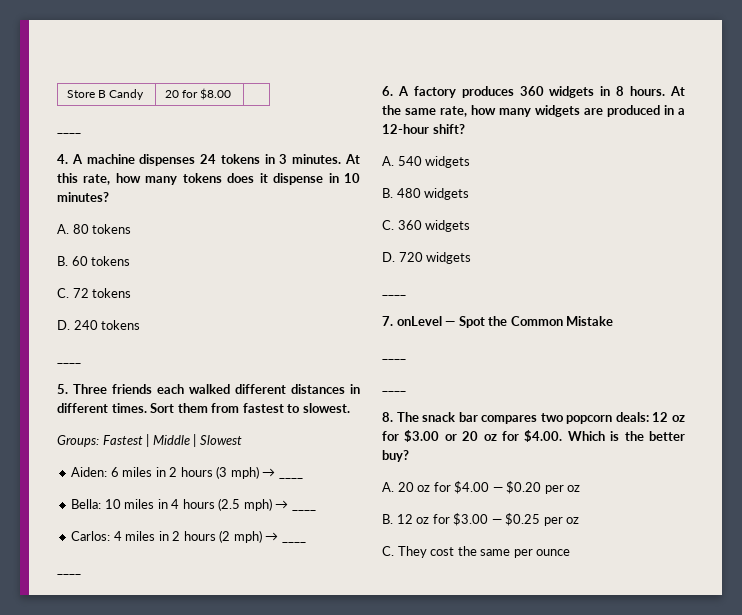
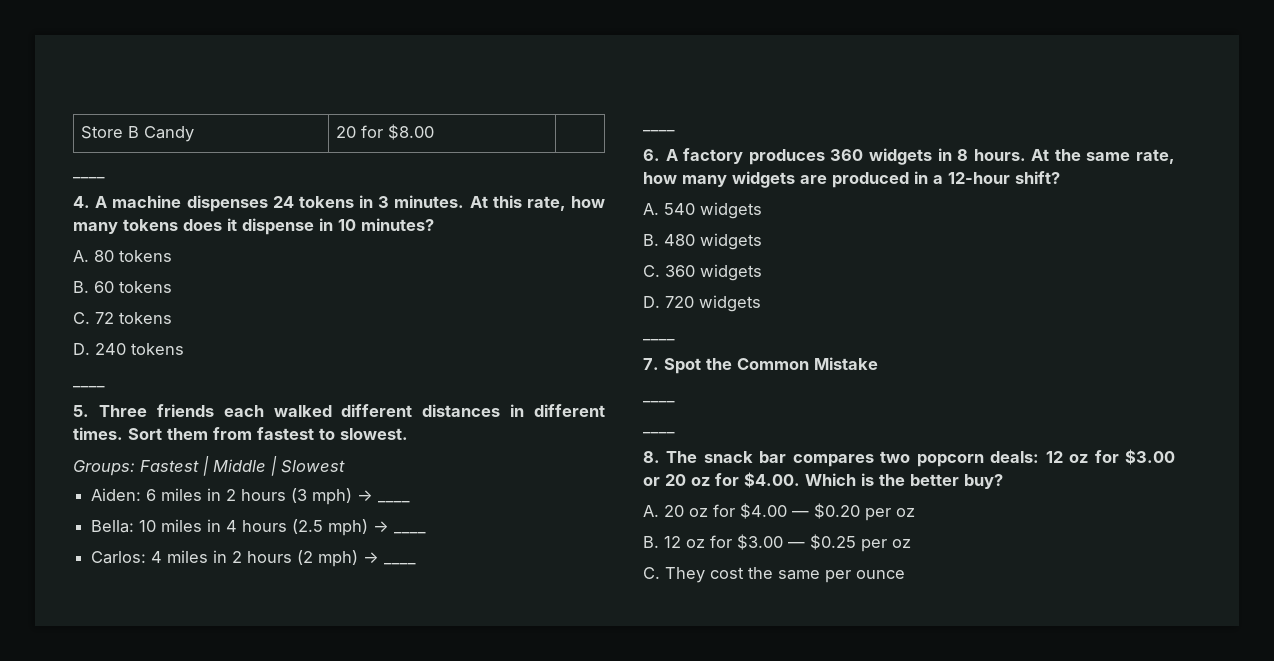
- 7. onLevel — Spot the Common Mistake
+ 7. Spot the Common Mistake

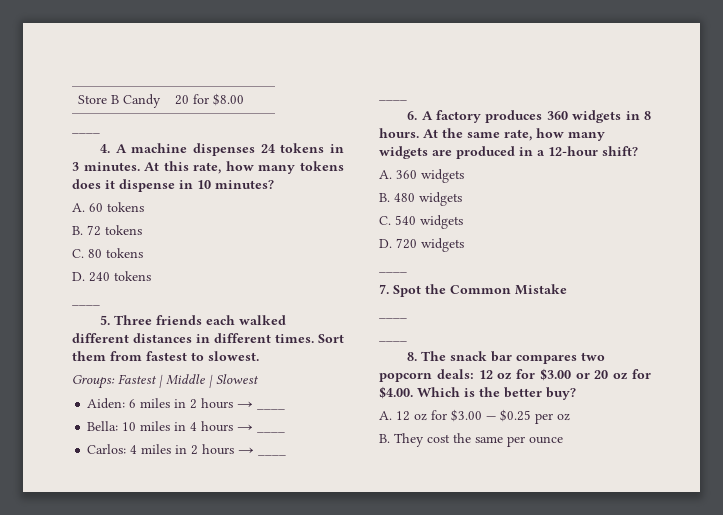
- A. 80 tokens
+ A. 60 tokens
- B. 60 tokens
+ B. 72 tokens
- C. 72 tokens
+ C. 80 tokens
- Aiden: 6 miles in 2 hours (3 mph) → ____
+ Aiden: 6 miles in 2 hours → ____
- Bella: 10 miles in 4 hours (2.5 mph) → ____
+ Bella: 10 miles in 4 hours → ____
- Carlos: 4 miles in 2 hours (2 mph) → ____
+ Carlos: 4 miles in 2 hours → ____
- A. 540 widgets
+ A. 360 widgets
- C. 360 widgets
+ C. 540 widgets
- A. 20 oz for $4.00 — $0.20 per oz
- B. 12 oz for $3.00 — $0.25 per oz
+ A. 12 oz for $3.00 — $0.25 per oz
- C. They cost the same per ounce
+ B. They cost the same per ounce

